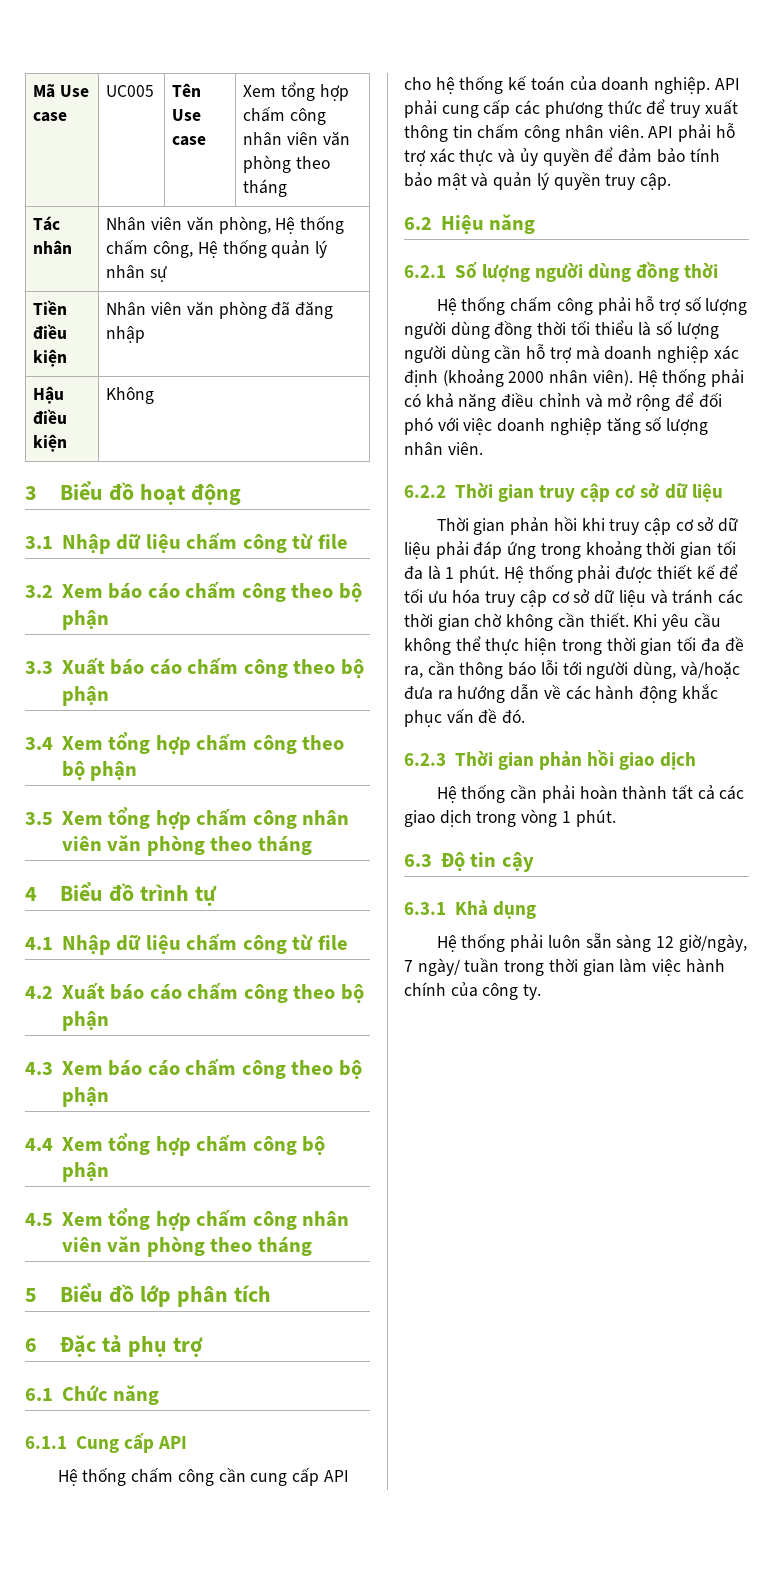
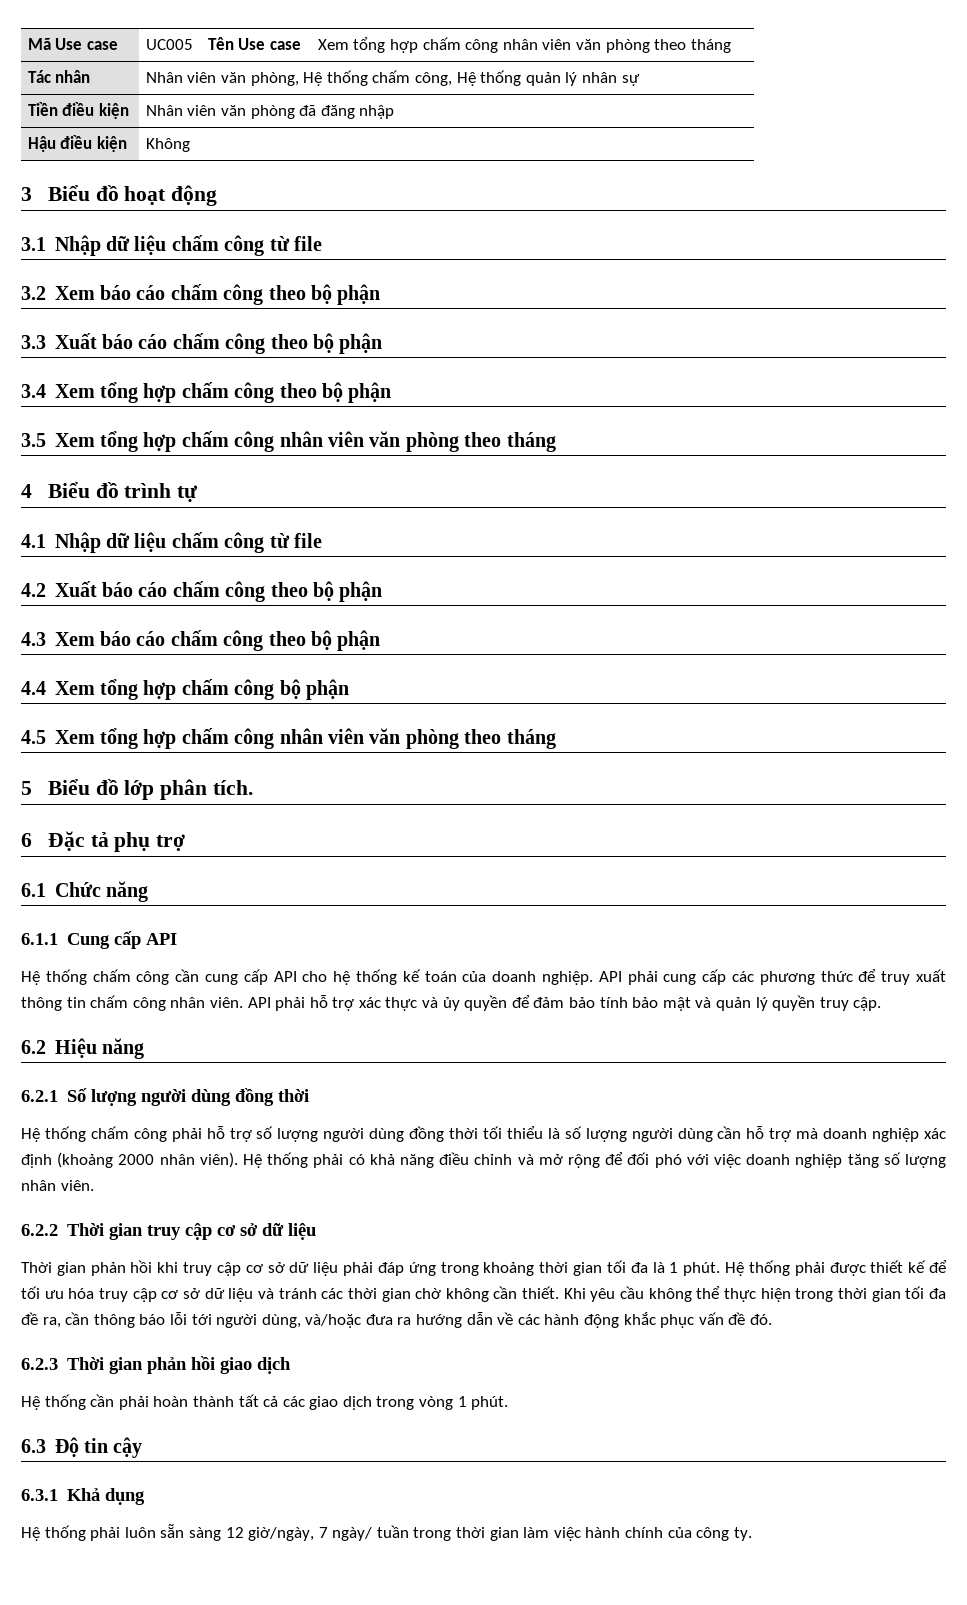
- 5 Biểu đồ lớp phân tích
+ 5 Biểu đồ lớp phân tích.

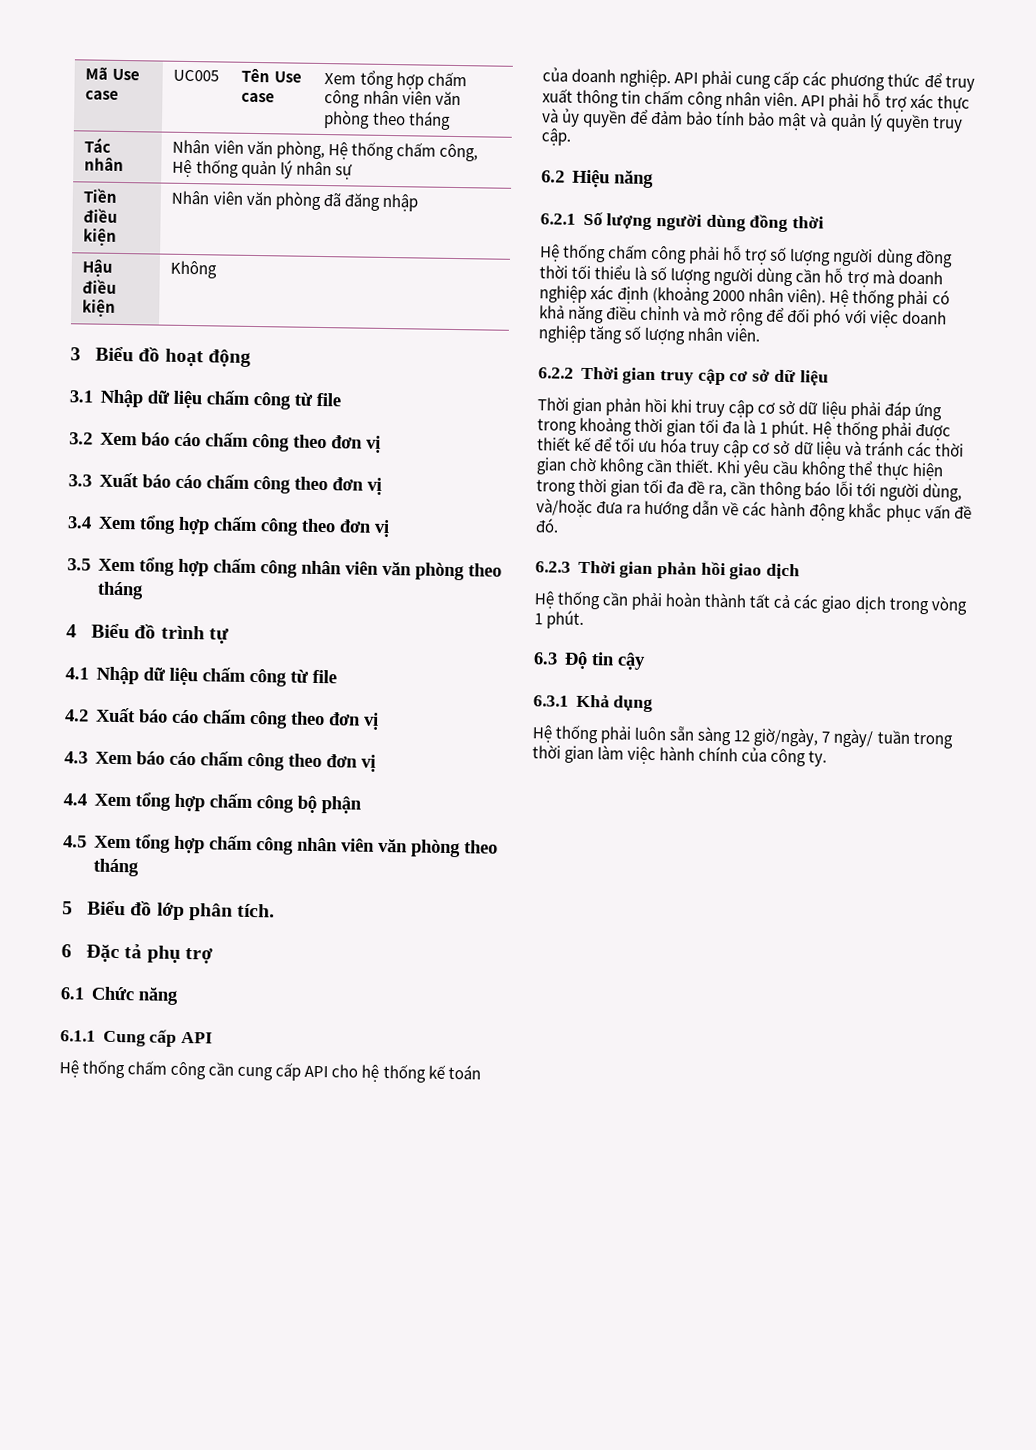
- 3.2 Xem báo cáo chấm công theo bộ phận
+ 3.2 Xem báo cáo chấm công theo đơn vị
- 3.3 Xuất báo cáo chấm công theo bộ phận
+ 3.3 Xuất báo cáo chấm công theo đơn vị
- 3.4 Xem tổng hợp chấm công theo bộ phận
+ 3.4 Xem tổng hợp chấm công theo đơn vị
- 4.2 Xuất báo cáo chấm công theo bộ phận
+ 4.2 Xuất báo cáo chấm công theo đơn vị
- 4.3 Xem báo cáo chấm công theo bộ phận
+ 4.3 Xem báo cáo chấm công theo đơn vị

